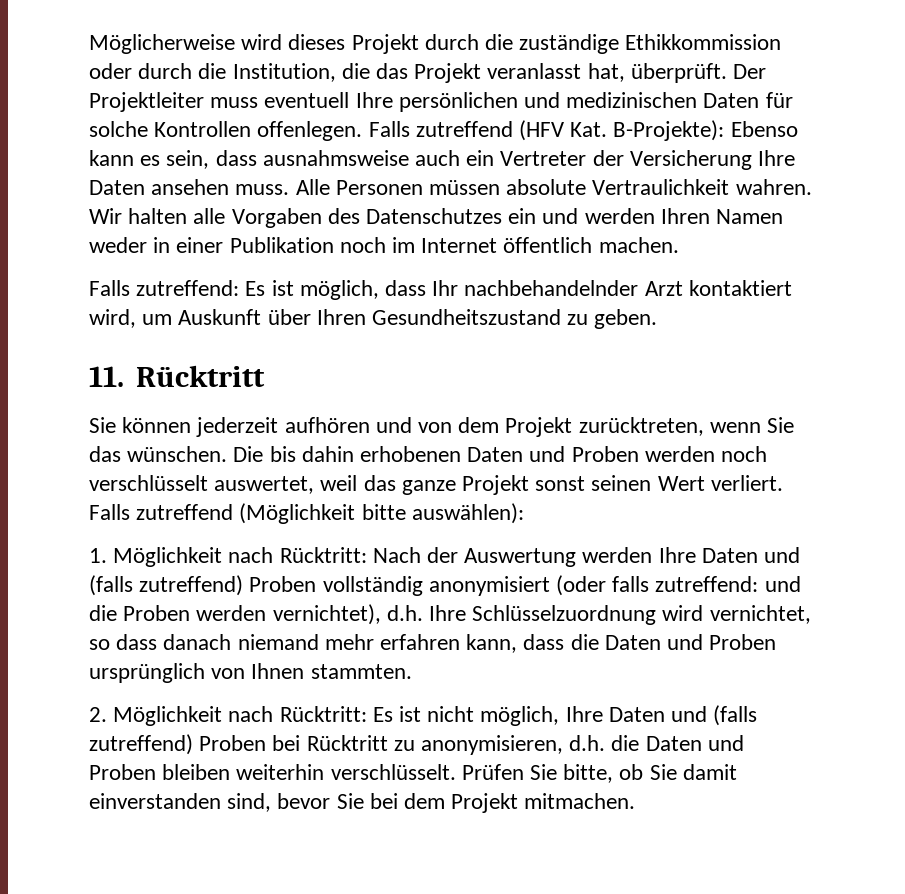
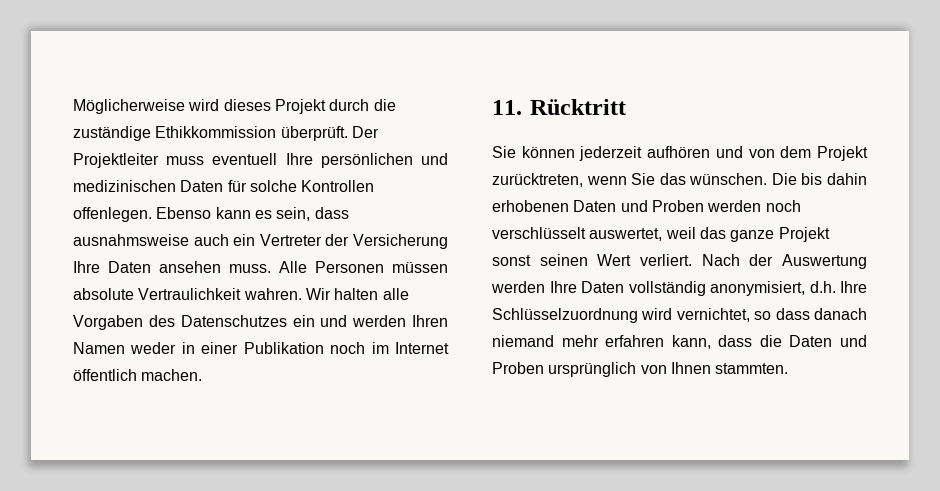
- Möglicherweise wird dieses Projekt durch die zuständige Ethikkommission oder durch die Institution, die das Projekt veranlasst hat, überprüft.
+ Möglicherweise wird dieses Projekt durch die zuständige Ethikkommission überprüft.
- Falls zutreffend (HFV Kat. B-Projekte): Ebenso kann es sein, dass ausnahmsweise auch ein Vertreter der Versicherung Ihre Daten ansehen muss.
+ Ebenso kann es sein, dass ausnahmsweise auch ein Vertreter der Versicherung Ihre Daten ansehen muss.
- Falls zutreffend: Es ist möglich, dass Ihr nachbehandelnder Arzt kontaktiert wird, um Auskunft über Ihren Gesundheitszustand zu geben.
- Falls zutreffend (Möglichkeit bitte auswählen):
- 1. Möglichkeit nach Rücktritt: Nach der Auswertung werden Ihre Daten und (falls zutreffend) Proben vollständig anonymisiert (oder falls zutreffend: und die Proben werden vernichtet), d.h. Ihre Schlüsselzuordnung wird vernichtet, so dass danach niemand mehr erfahren kann, dass die Daten und Proben ursprünglich von Ihnen stammten.
+ Nach der Auswertung werden Ihre Daten vollständig anonymisiert, d.h. Ihre Schlüsselzuordnung wird vernichtet, so dass danach niemand mehr erfahren kann, dass die Daten und Proben ursprünglich von Ihnen stammten.
- 2. Möglichkeit nach Rücktritt: Es ist nicht möglich, Ihre Daten und (falls zutreffend) Proben bei Rücktritt zu anonymisieren, d.h. die Daten und Proben bleiben weiterhin verschlüsselt. Prüfen Sie bitte, ob Sie damit einverstanden sind, bevor Sie bei dem Projekt mitmachen.

